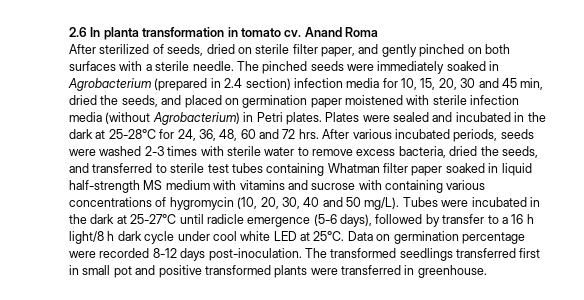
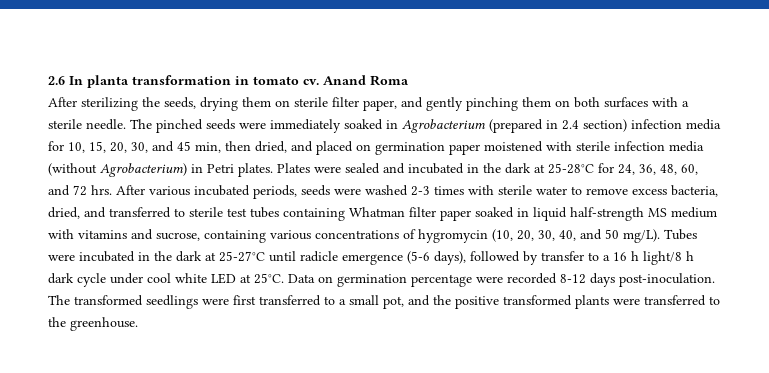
- After sterilized of seeds, dried on sterile filter paper, and gently pinched on both surfaces with a sterile needle.
+ After sterilizing the seeds, drying them on sterile filter paper, and gently pinching them on both surfaces with a sterile needle.
- The pinched seeds were immediately soaked in Agrobacterium (prepared in 2.4 section) infection media for 10, 15, 20, 30 and 45 min, dried the seeds, and placed on germination paper moistened with sterile infection media (without Agrobacterium) in Petri plates.
+ The pinched seeds were immediately soaked in Agrobacterium (prepared in 2.4 section) infection media for 10, 15, 20, 30, and 45 min, then dried, and placed on germination paper moistened with sterile infection media (without Agrobacterium) in Petri plates.
- Plates were sealed and incubated in the dark at 25-28°C for 24, 36, 48, 60 and 72 hrs.
+ Plates were sealed and incubated in the dark at 25-28°C for 24, 36, 48, 60, and 72 hrs.
- After various incubated periods, seeds were washed 2-3 times with sterile water to remove excess bacteria, dried the seeds, and transferred to sterile test tubes containing Whatman filter paper soaked in liquid half-strength MS medium with vitamins and sucrose with containing various concentrations of hygromycin (10, 20, 30, 40 and 50 mg/L).
+ After various incubated periods, seeds were washed 2-3 times with sterile water to remove excess bacteria, dried, and transferred to sterile test tubes containing Whatman filter paper soaked in liquid half-strength MS medium with vitamins and sucrose, containing various concentrations of hygromycin (10, 20, 30, 40, and 50 mg/L).
- The transformed seedlings transferred first in small pot and positive transformed plants were transferred in greenhouse.
+ The transformed seedlings were first transferred to a small pot, and the positive transformed plants were transferred to the greenhouse.

